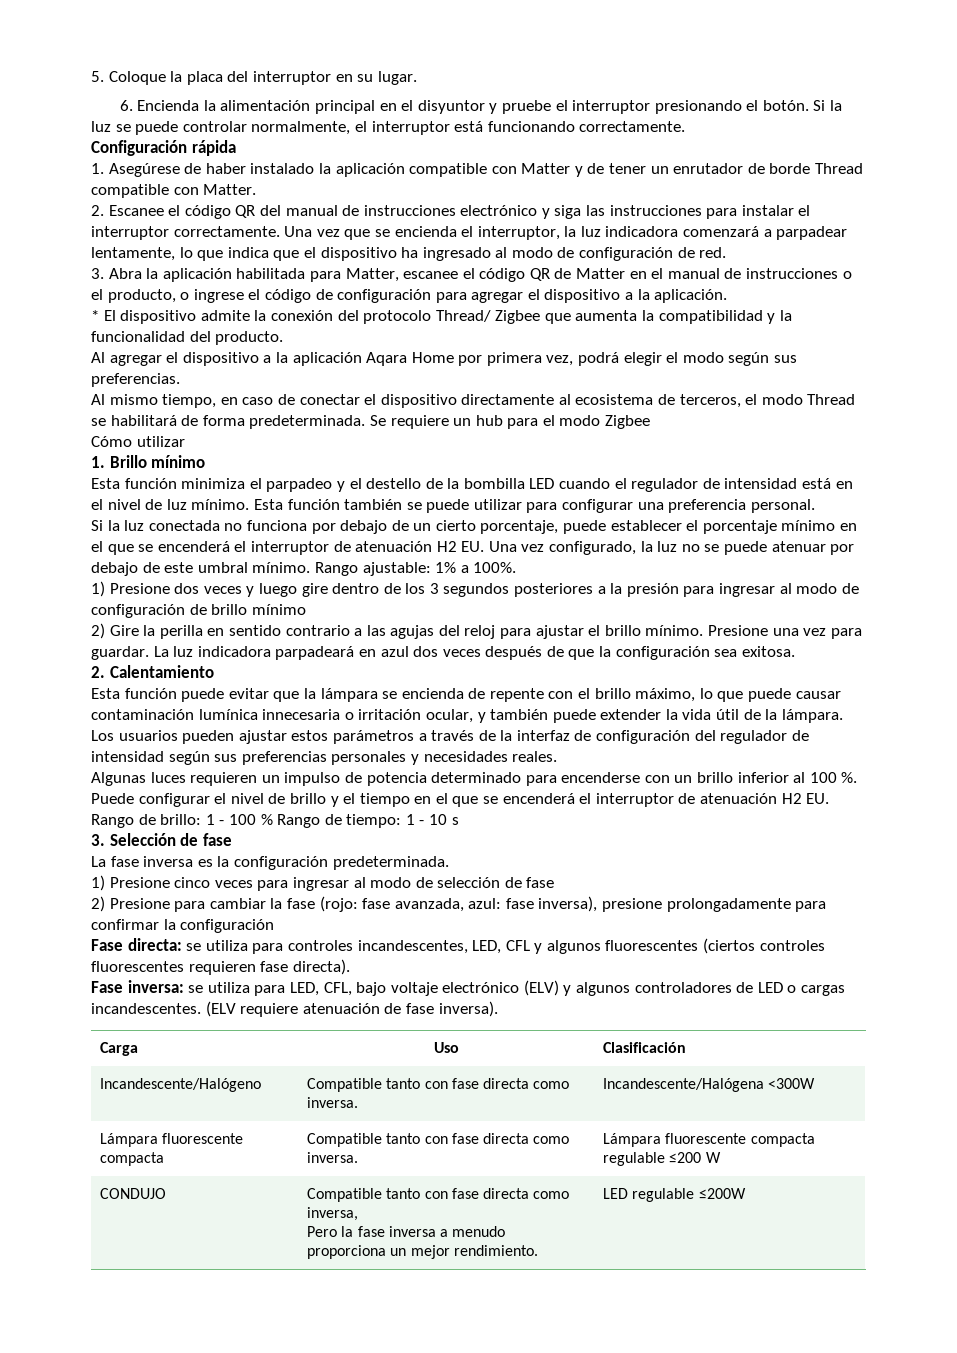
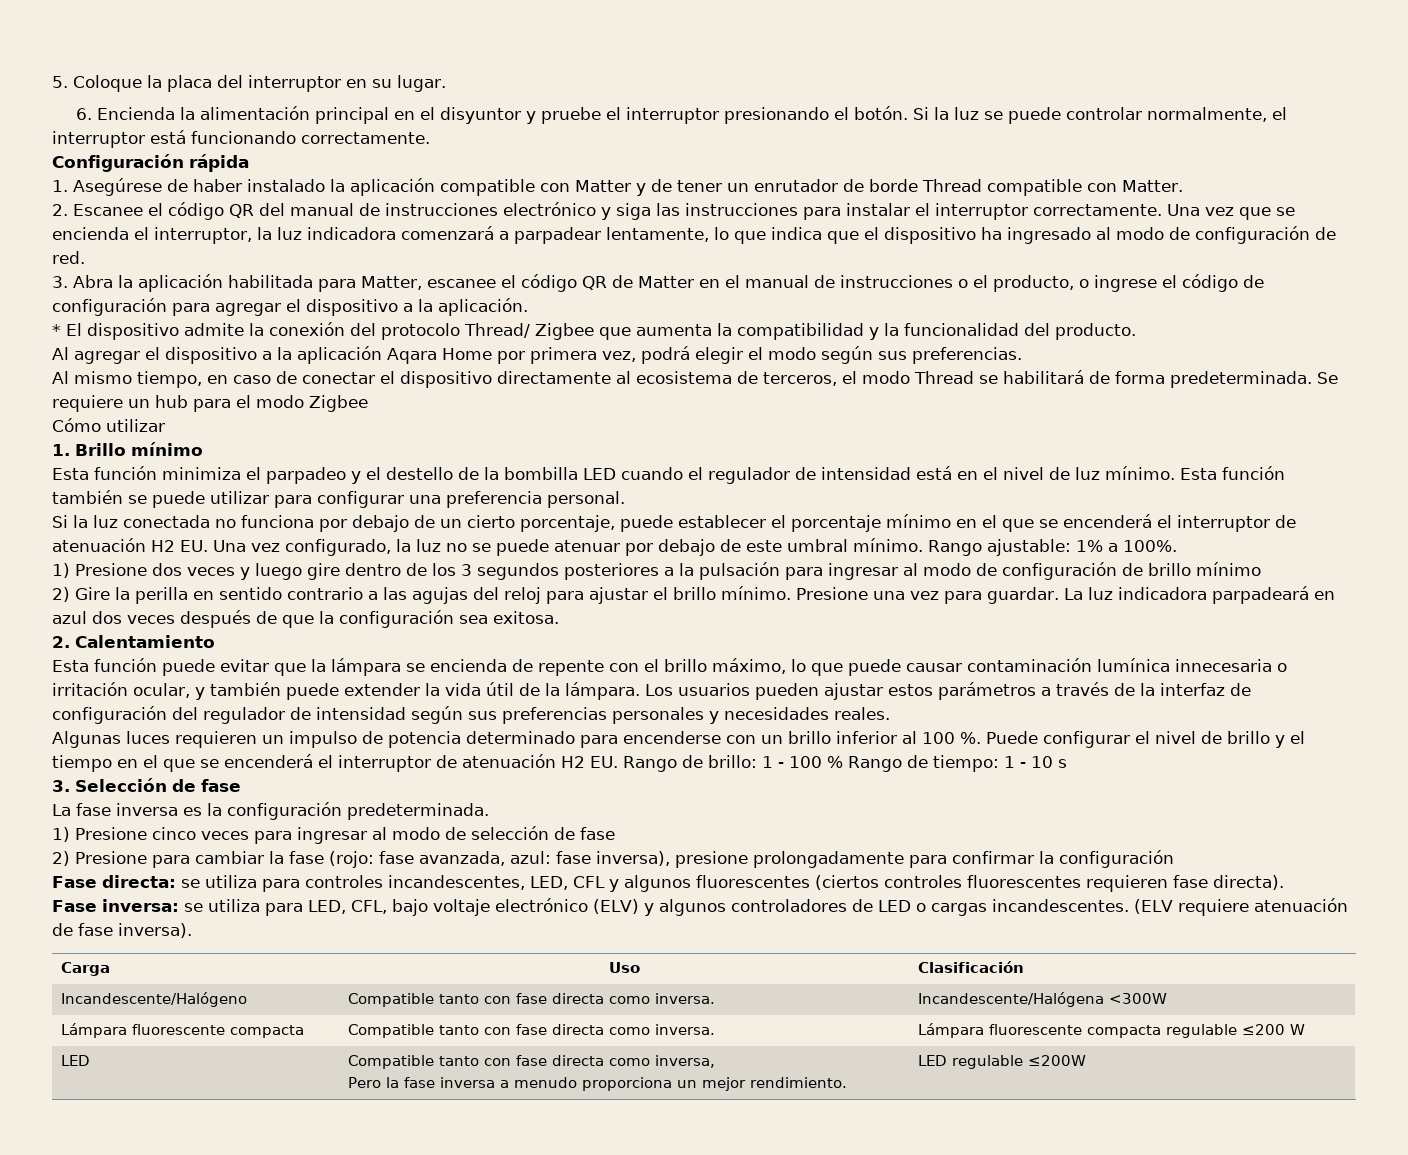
- 1) Presione dos veces y luego gire dentro de los 3 segundos posteriores a la presión para ingresar al modo de configuración de brillo mínimo
+ 1) Presione dos veces y luego gire dentro de los 3 segundos posteriores a la pulsación para ingresar al modo de configuración de brillo mínimo
- CONDUJO | Compatible tanto con fase directa como inversa,
+ LED | Compatible tanto con fase directa como inversa,

